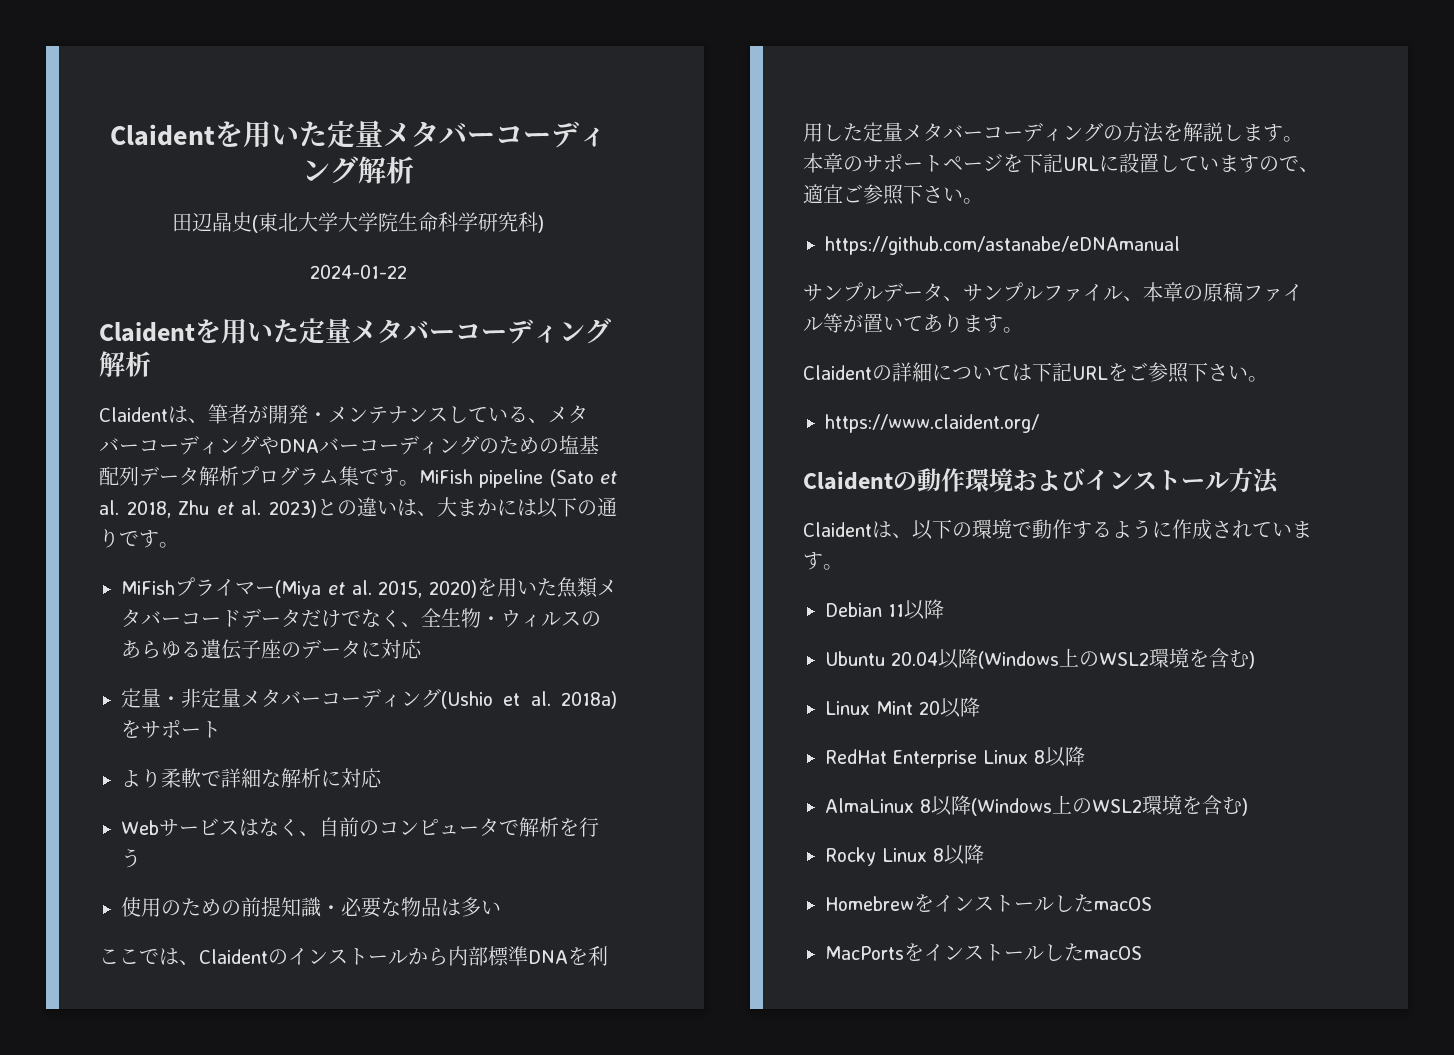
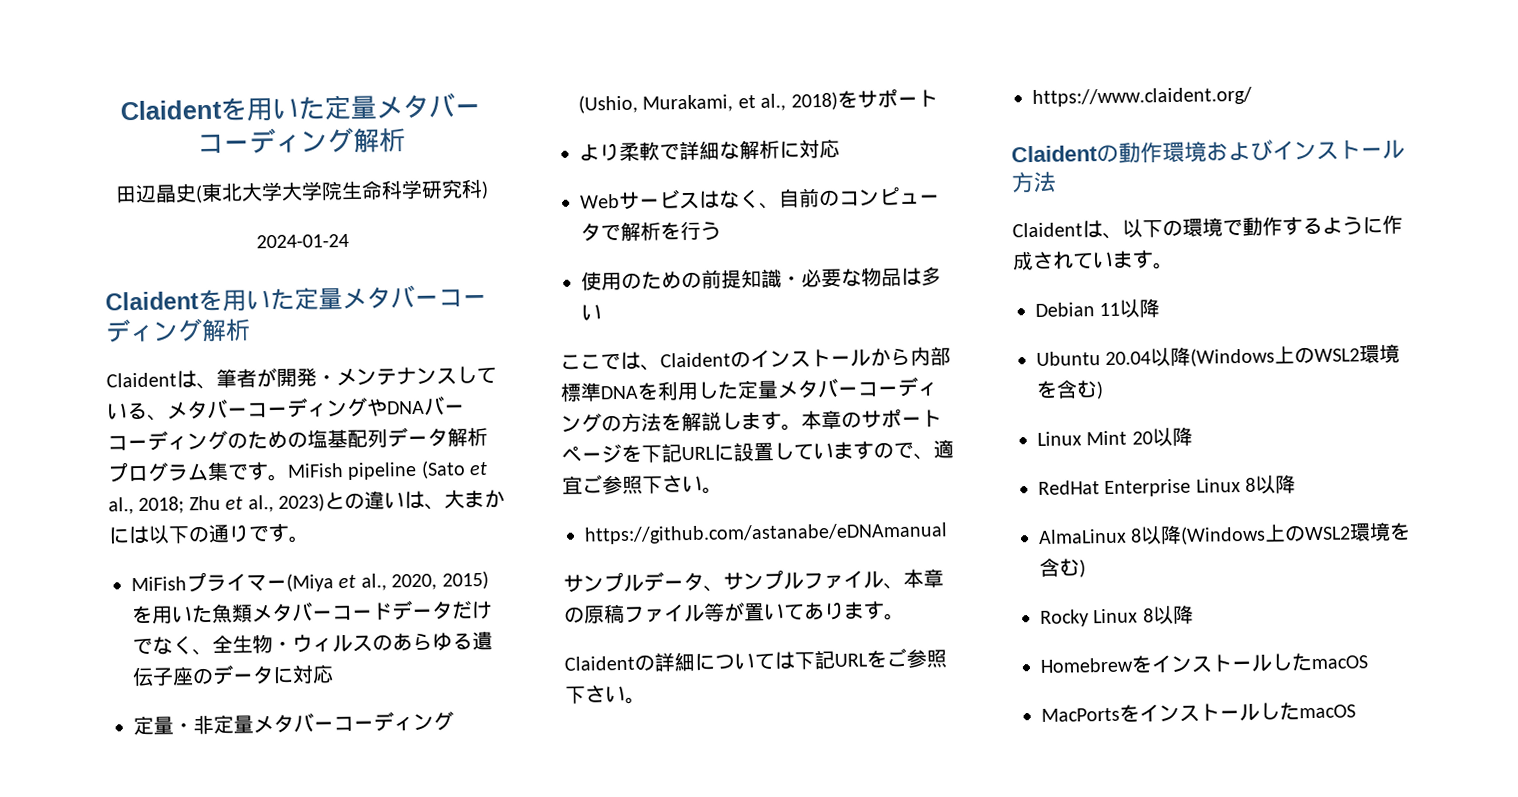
- 2024-01-22
+ 2024-01-24
- MiFish pipeline (Sato et al. 2018, Zhu et al. 2023)との違いは、大まかには以下の通りです。
+ MiFish pipeline (Sato et al., 2018; Zhu et al., 2023)との違いは、大まかには以下の通りです。
- MiFishプライマー(Miya et al. 2015, 2020)を用いた魚類メタバーコードデータだけでなく、全生物・ウィルスのあらゆる遺伝子座のデータに対応
+ MiFishプライマー(Miya et al., 2020, 2015)を用いた魚類メタバーコードデータだけでなく、全生物・ウィルスのあらゆる遺伝子座のデータに対応
- 定量・非定量メタバーコーディング(Ushio et al. 2018a)をサポート
+ 定量・非定量メタバーコーディング(Ushio, Murakami, et al., 2018)をサポート

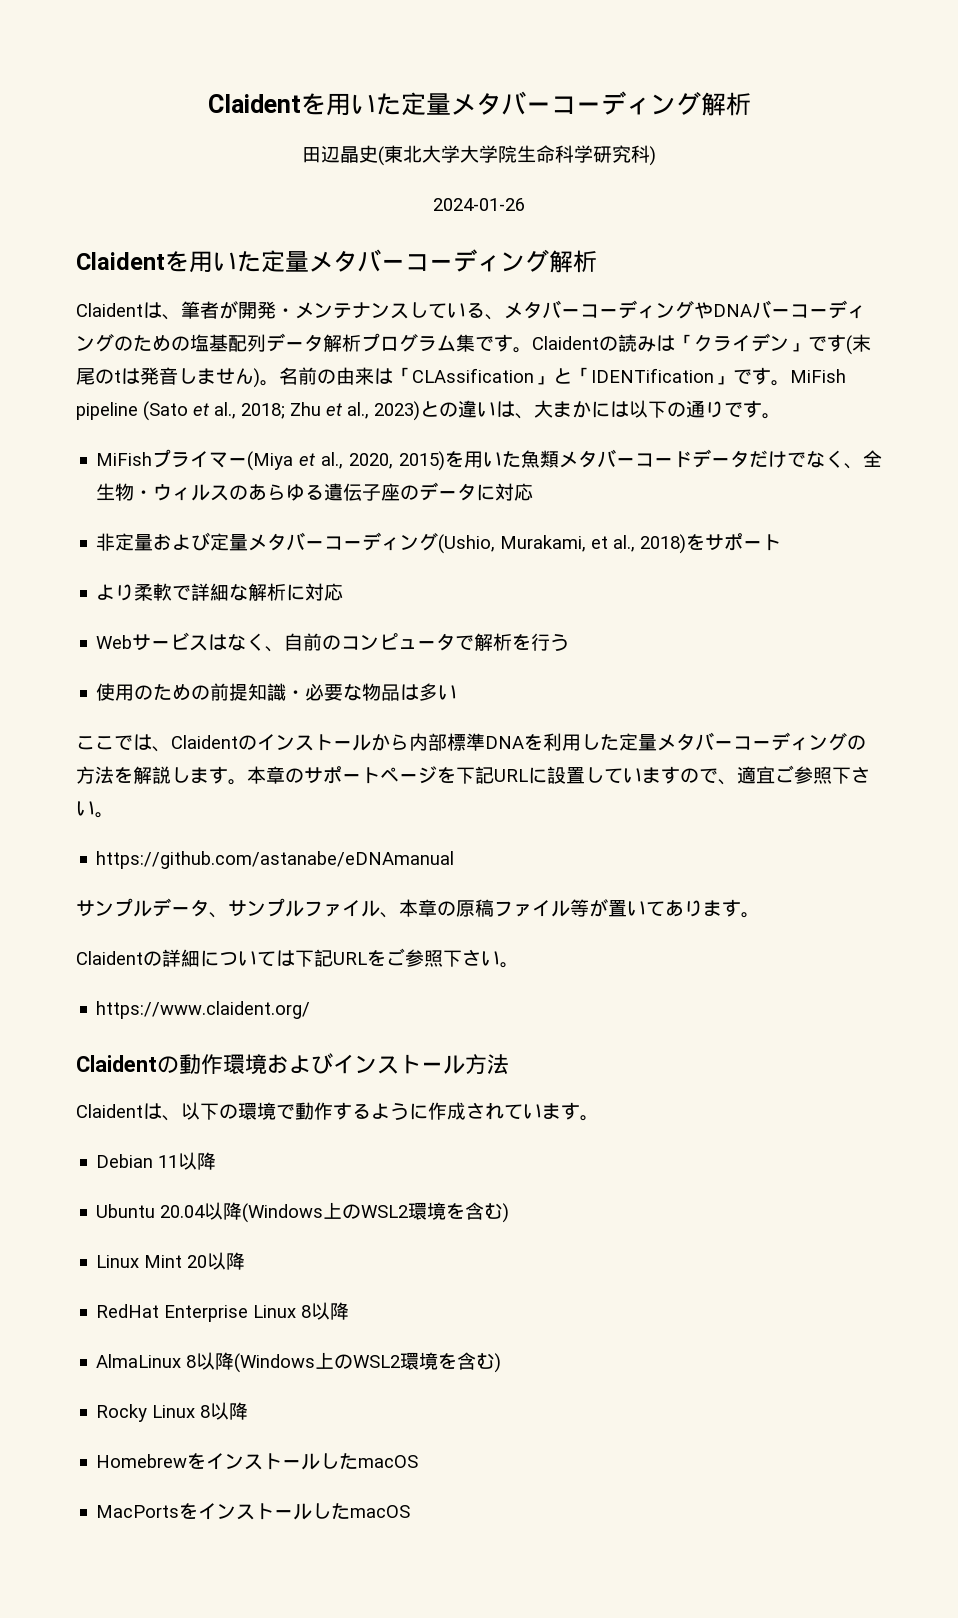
- 2024-01-24
+ 2024-01-26
+ Claidentの読みは「クライデン」です(末尾のtは発音しません)。名前の由来は「CLAssification」と「IDENTification」です。
- 定量・非定量メタバーコーディング(Ushio, Murakami, et al., 2018)をサポート
+ 非定量および定量メタバーコーディング(Ushio, Murakami, et al., 2018)をサポート

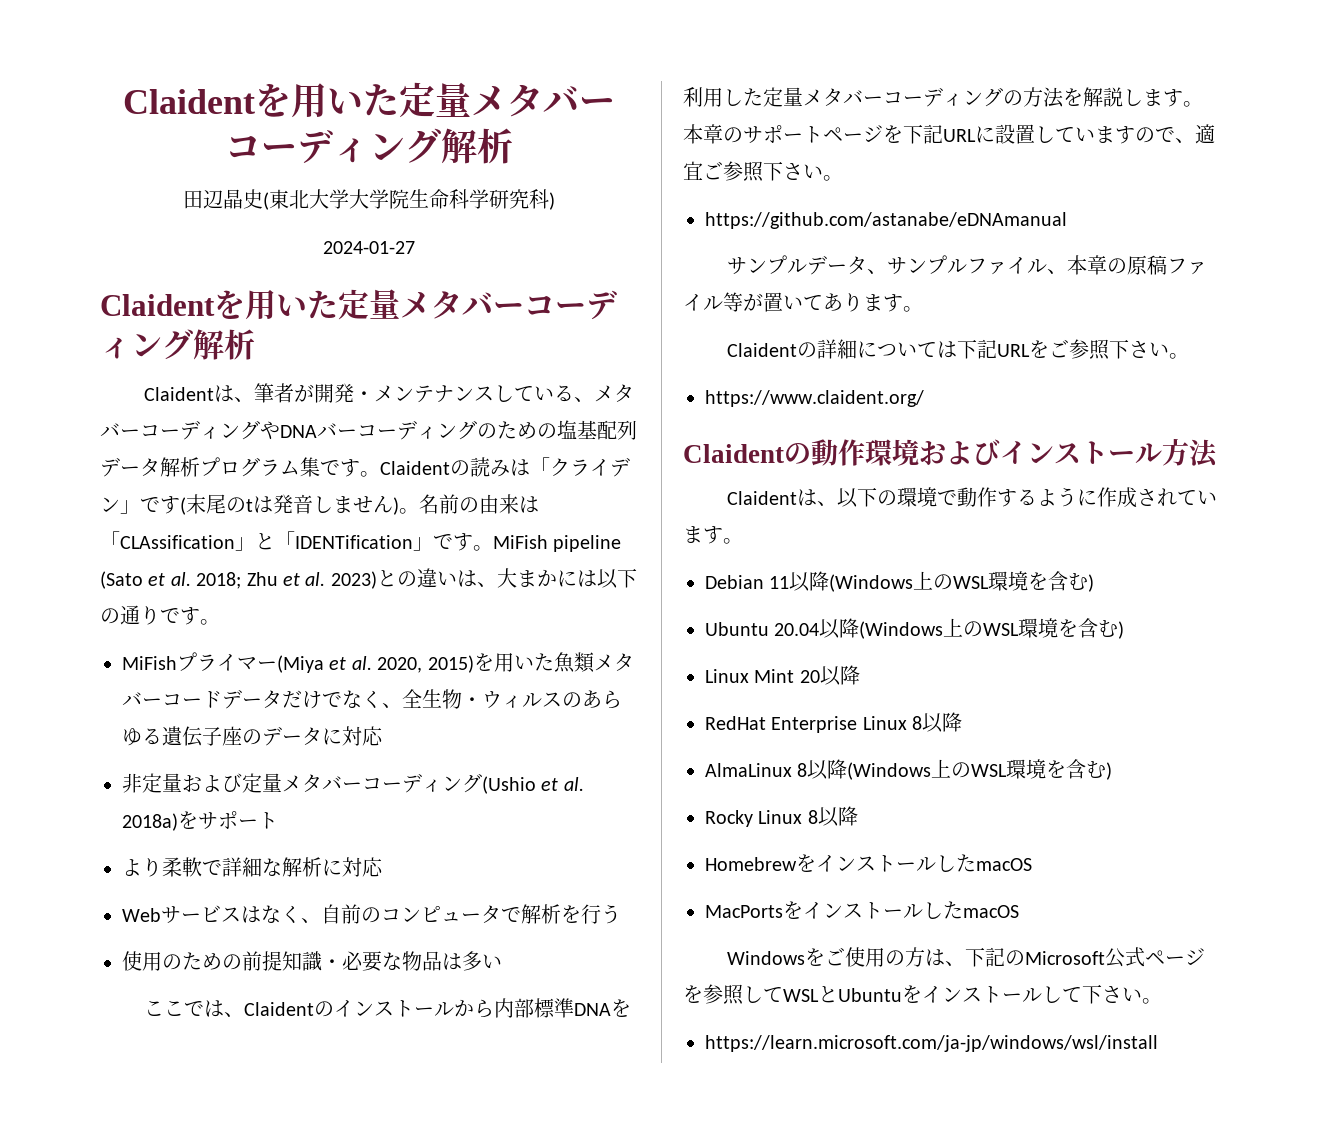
- 2024-01-26
+ 2024-01-27
- MiFish pipeline (Sato et al., 2018; Zhu et al., 2023)との違いは、大まかには以下の通りです。
+ MiFish pipeline (Sato et al. 2018; Zhu et al. 2023)との違いは、大まかには以下の通りです。
- MiFishプライマー(Miya et al., 2020, 2015)を用いた魚類メタバーコードデータだけでなく、全生物・ウィルスのあらゆる遺伝子座のデータに対応
+ MiFishプライマー(Miya et al. 2020, 2015)を用いた魚類メタバーコードデータだけでなく、全生物・ウィルスのあらゆる遺伝子座のデータに対応
- 非定量および定量メタバーコーディング(Ushio, Murakami, et al., 2018)をサポート
+ 非定量および定量メタバーコーディング(Ushio et al. 2018a)をサポート
- Debian 11以降
+ Debian 11以降(Windows上のWSL環境を含む)
- Ubuntu 20.04以降(Windows上のWSL2環境を含む)
+ Ubuntu 20.04以降(Windows上のWSL環境を含む)
- AlmaLinux 8以降(Windows上のWSL2環境を含む)
+ AlmaLinux 8以降(Windows上のWSL環境を含む)
+ Windowsをご使用の方は、下記のMicrosoft公式ページを参照してWSLとUbuntuをインストールして下さい。
+ https://learn.microsoft.com/ja-jp/windows/wsl/install

